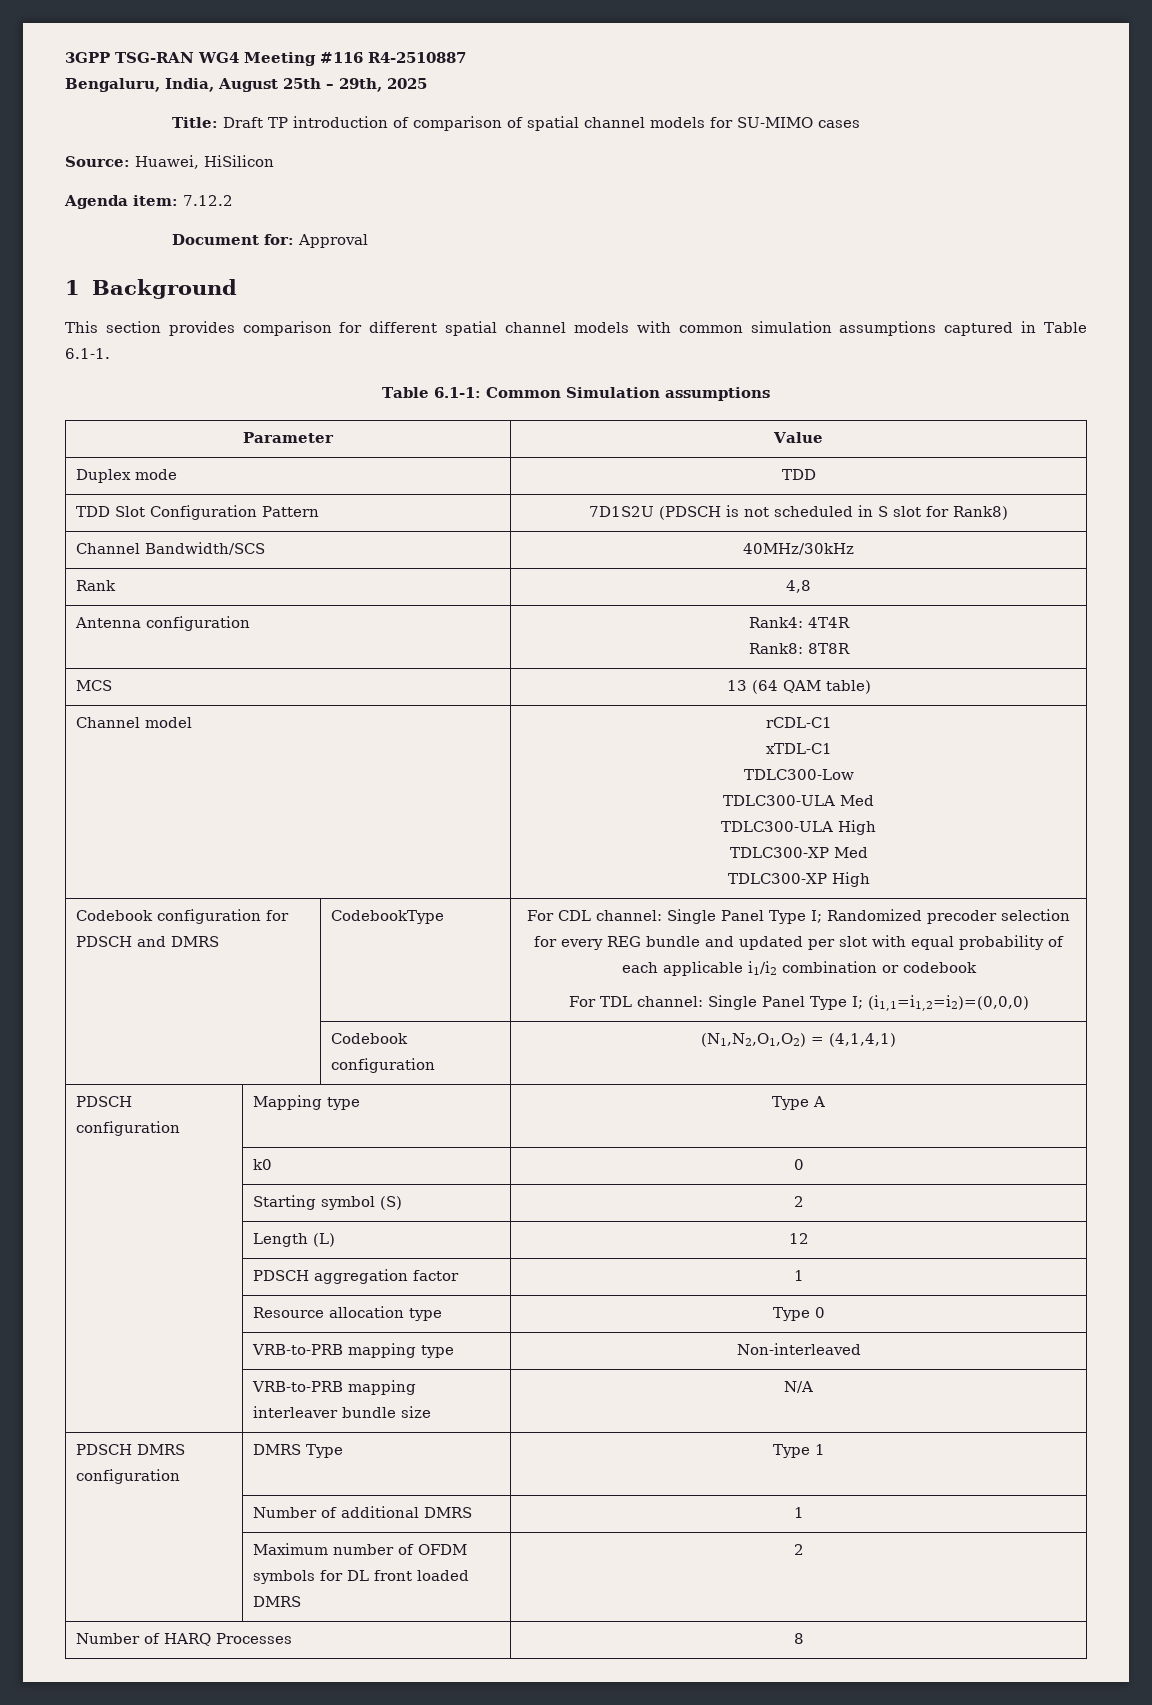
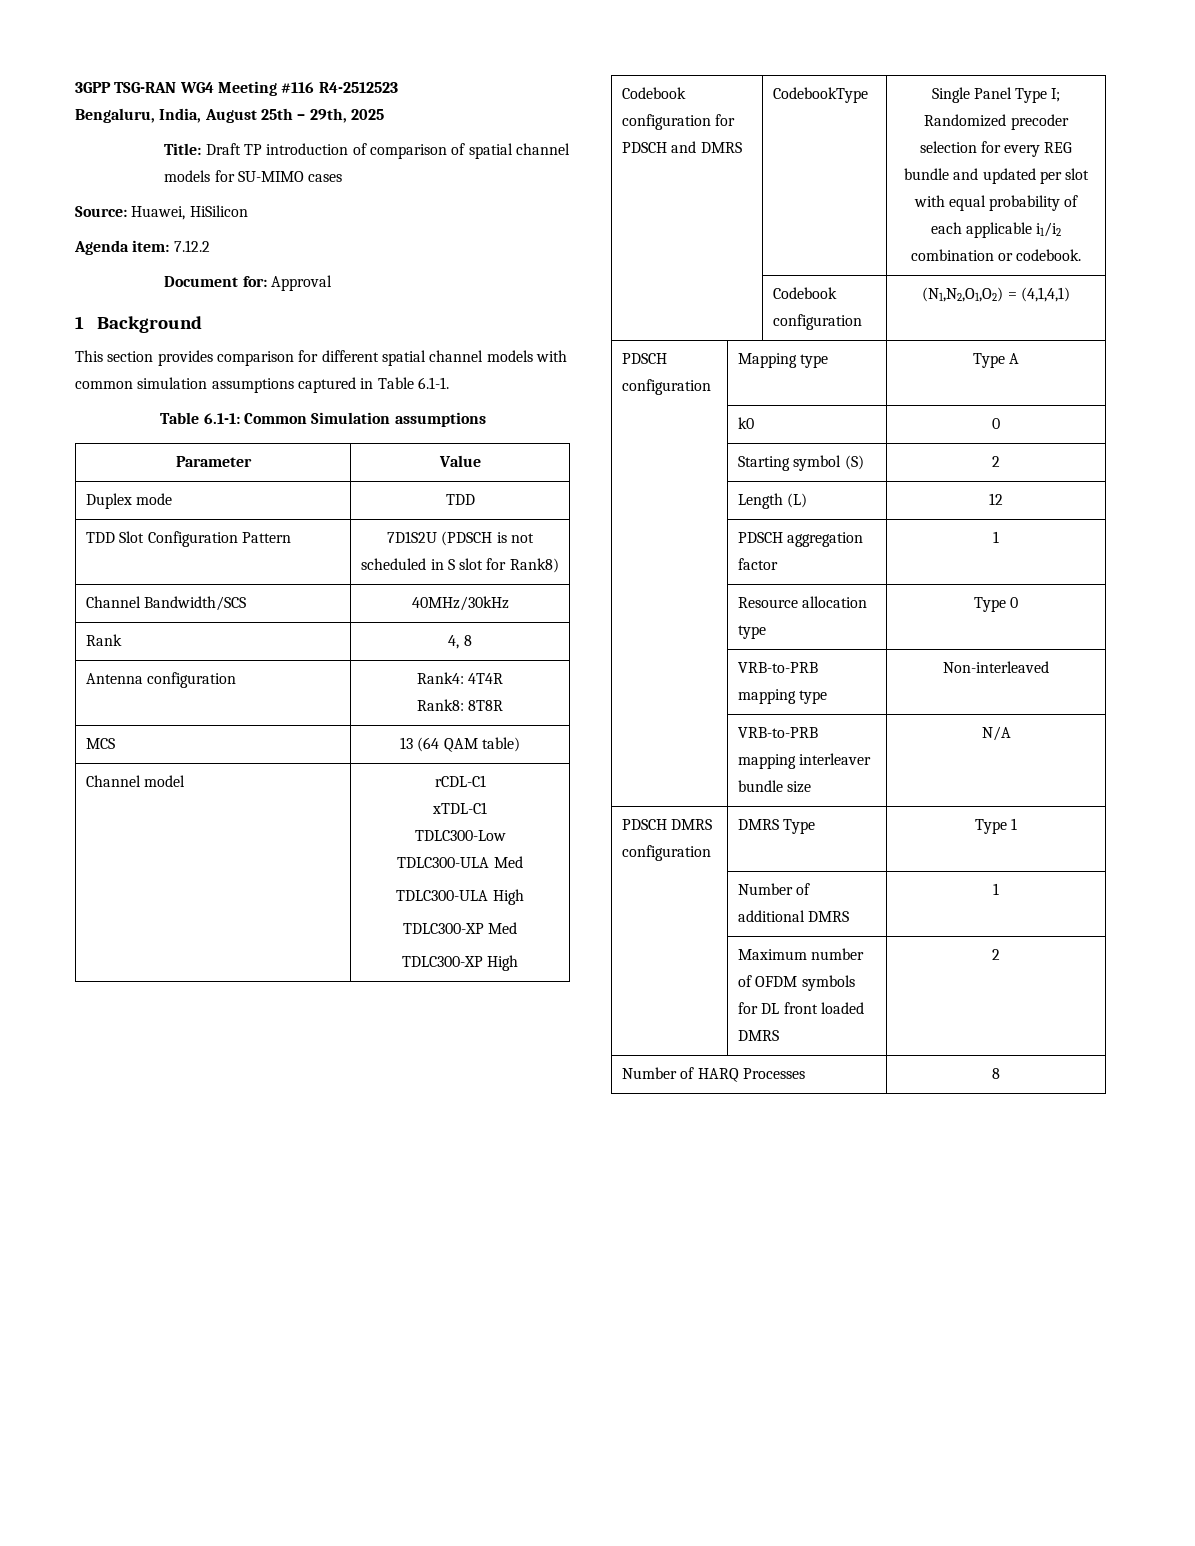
- 3GPP TSG-RAN WG4 Meeting #116 R4-2510887
+ 3GPP TSG-RAN WG4 Meeting #116 R4-2512523
- Rank | 4,8
+ Rank | 4, 8
- For CDL channel: Single Panel Type I; Randomized precoder selection for every REG bundle and updated per slot with equal probability of each applicable i1/i2 combination or codebook
- For TDL channel: Single Panel Type I; (i1,1=i1,2=i2)=(0,0,0)
+ Single Panel Type I; Randomized precoder selection for every REG bundle and updated per slot with equal probability of each applicable i1/i2 combination or codebook.

